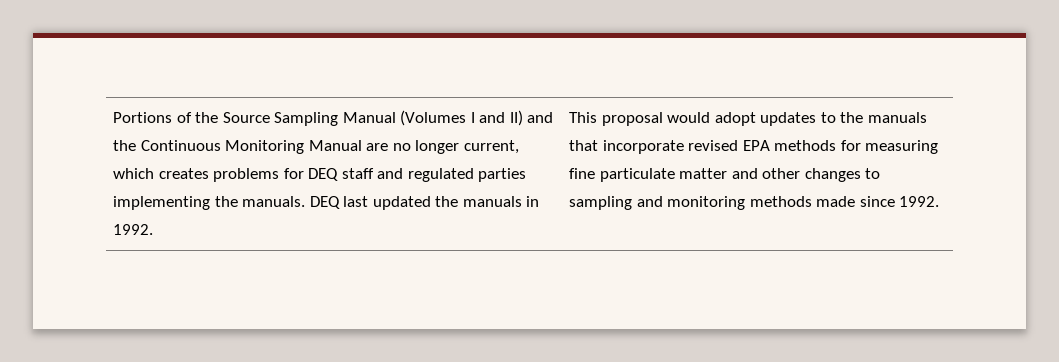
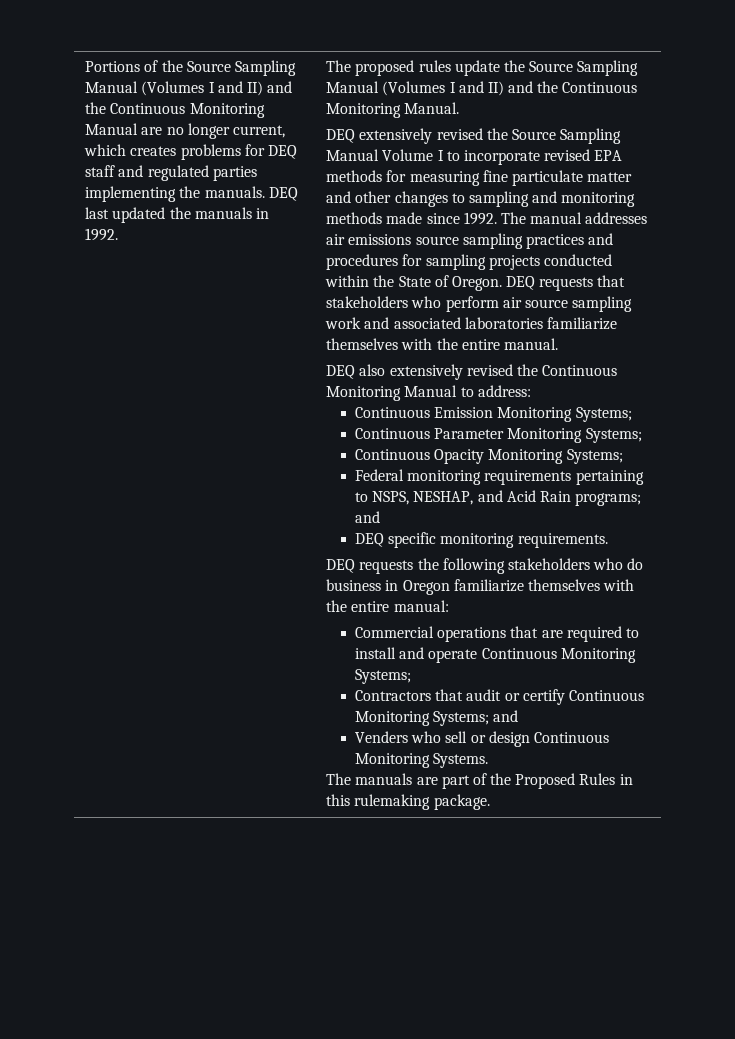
- This proposal would adopt updates to the manuals that incorporate revised EPA methods for measuring fine particulate matter and other changes to sampling and monitoring methods made since 1992.
+ The proposed rules update the Source Sampling Manual (Volumes I and II) and the Continuous Monitoring Manual.
+ DEQ extensively revised the Source Sampling Manual Volume I to incorporate revised EPA methods for measuring fine particulate matter and other changes to sampling and monitoring methods made since 1992.
+ The manual addresses air emissions source sampling practices and procedures for sampling projects conducted within the State of Oregon. DEQ requests that stakeholders who perform air source sampling work and associated laboratories familiarize themselves with the entire manual.
+ DEQ also extensively revised the Continuous Monitoring Manual to address:
+ Continuous Emission Monitoring Systems;
+ Continuous Parameter Monitoring Systems;
+ Continuous Opacity Monitoring Systems;
+ Federal monitoring requirements pertaining to NSPS, NESHAP, and Acid Rain programs; and
+ DEQ specific monitoring requirements.
+ DEQ requests the following stakeholders who do business in Oregon familiarize themselves with the entire manual:
+ Commercial operations that are required to install and operate Continuous Monitoring Systems;
+ Contractors that audit or certify Continuous Monitoring Systems; and
+ Venders who sell or design Continuous Monitoring Systems.
+ The manuals are part of the Proposed Rules in this rulemaking package.

